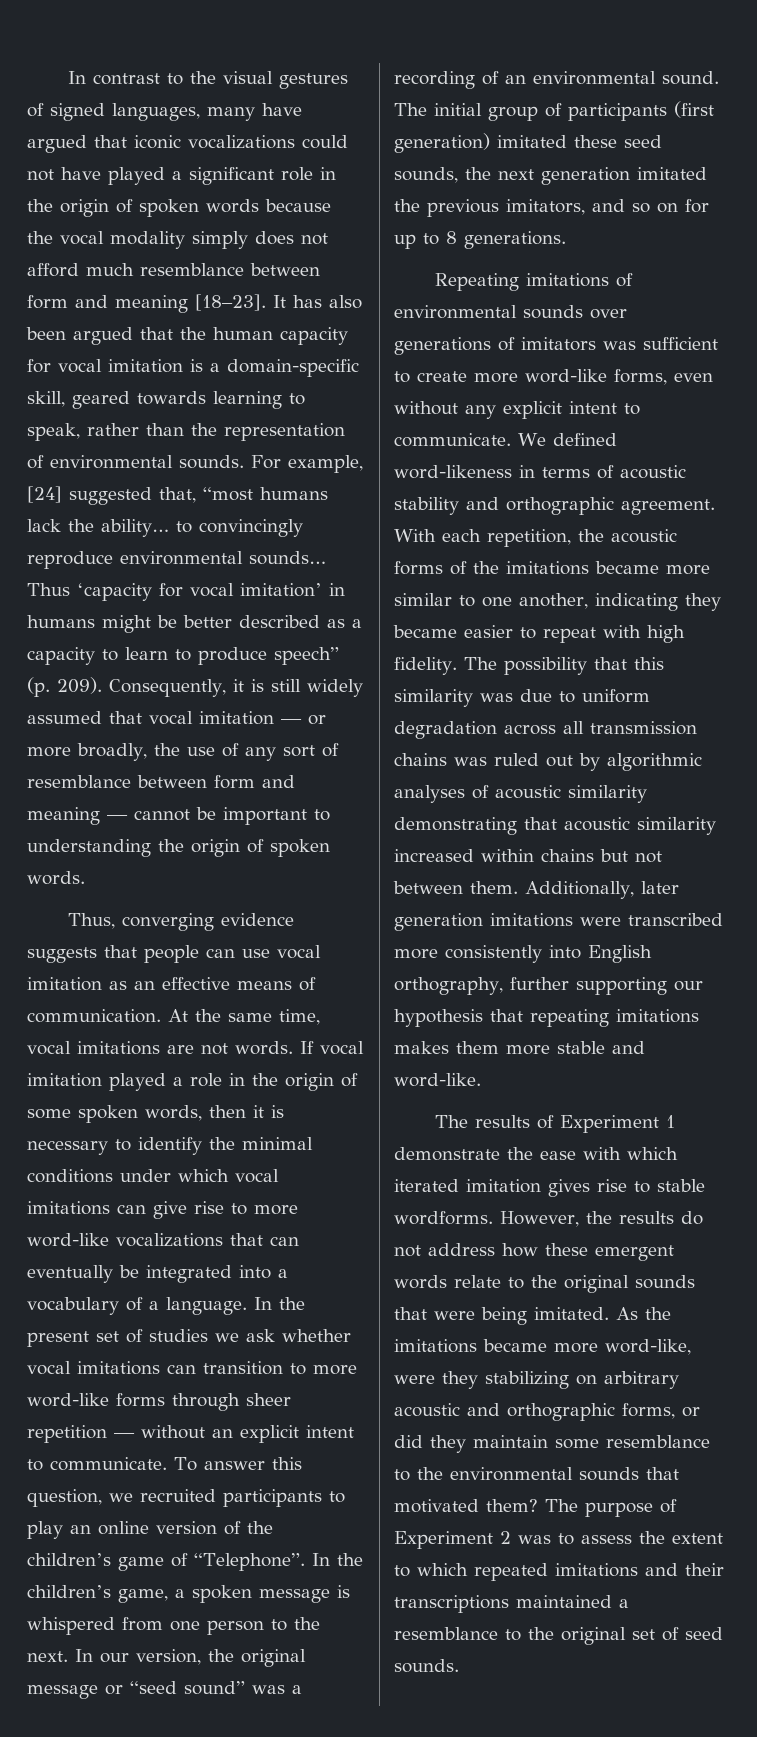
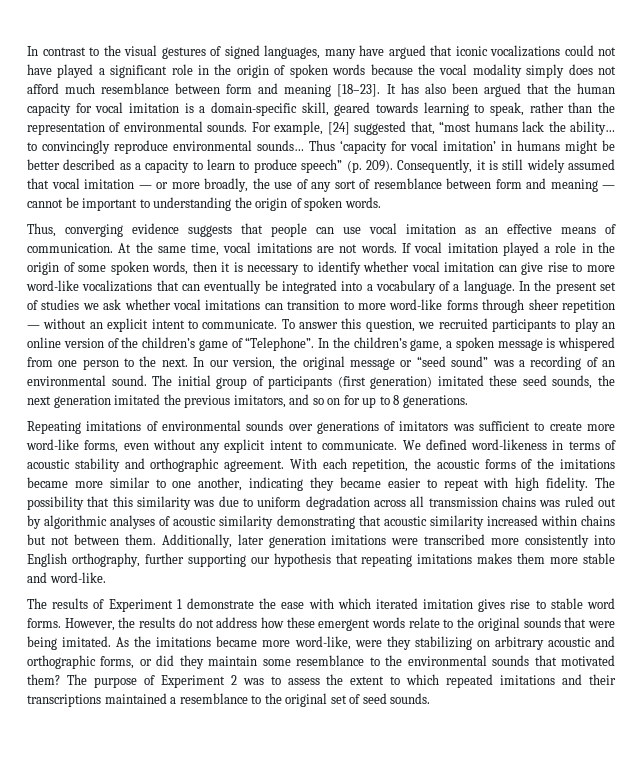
- If vocal imitation played a role in the origin of some spoken words, then it is necessary to identify the minimal conditions under which vocal imitations can give rise to more word-like vocalizations that can eventually be integrated into a vocabulary of a language.
+ If vocal imitation played a role in the origin of some spoken words, then it is necessary to identify whether vocal imitation can give rise to more word-like vocalizations that can eventually be integrated into a vocabulary of a language.
- The results of Experiment 1 demonstrate the ease with which iterated imitation gives rise to stable wordforms.
+ The results of Experiment 1 demonstrate the ease with which iterated imitation gives rise to stable word forms.

